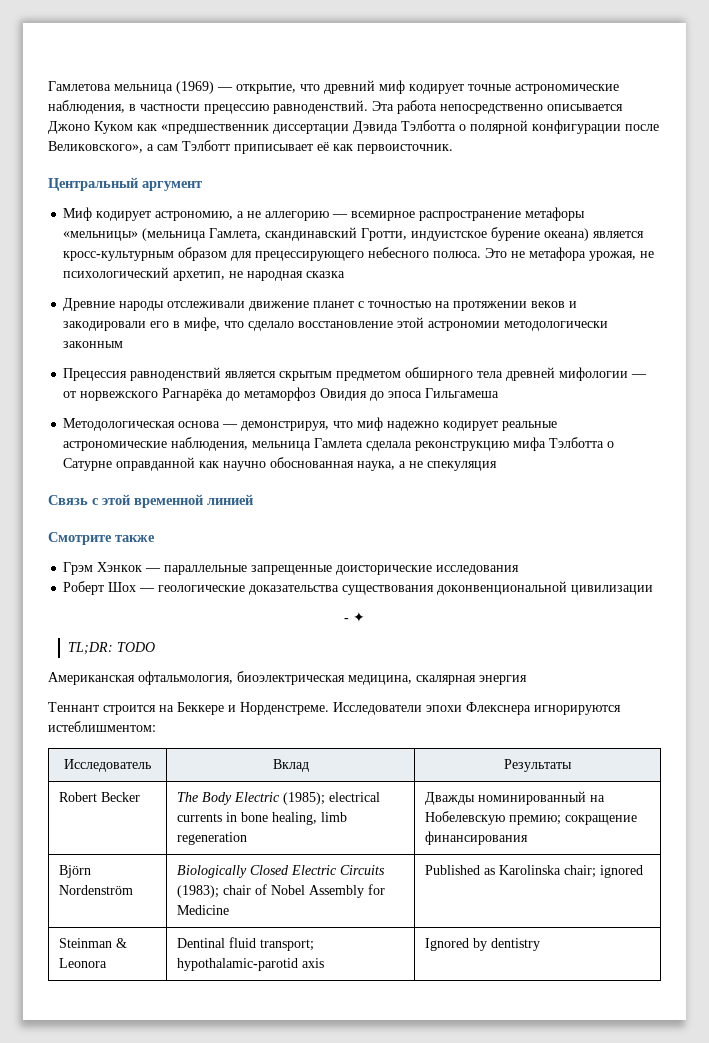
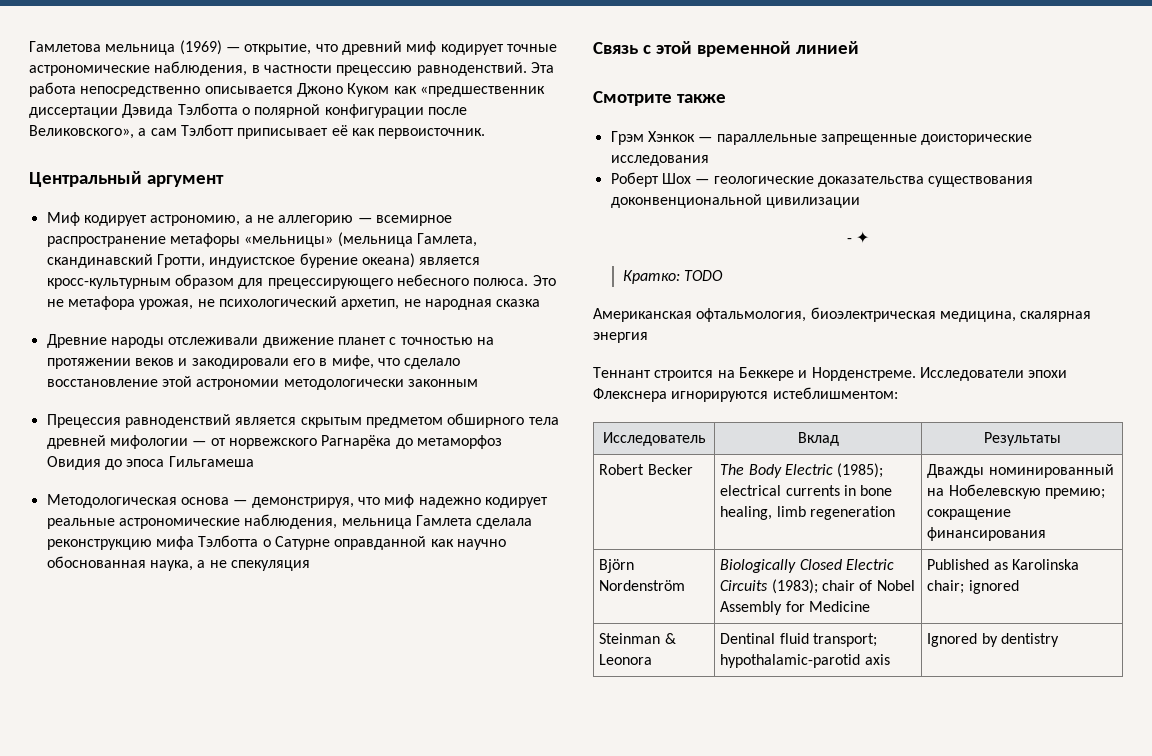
- TL;DR: TODO
+ Кратко: TODO

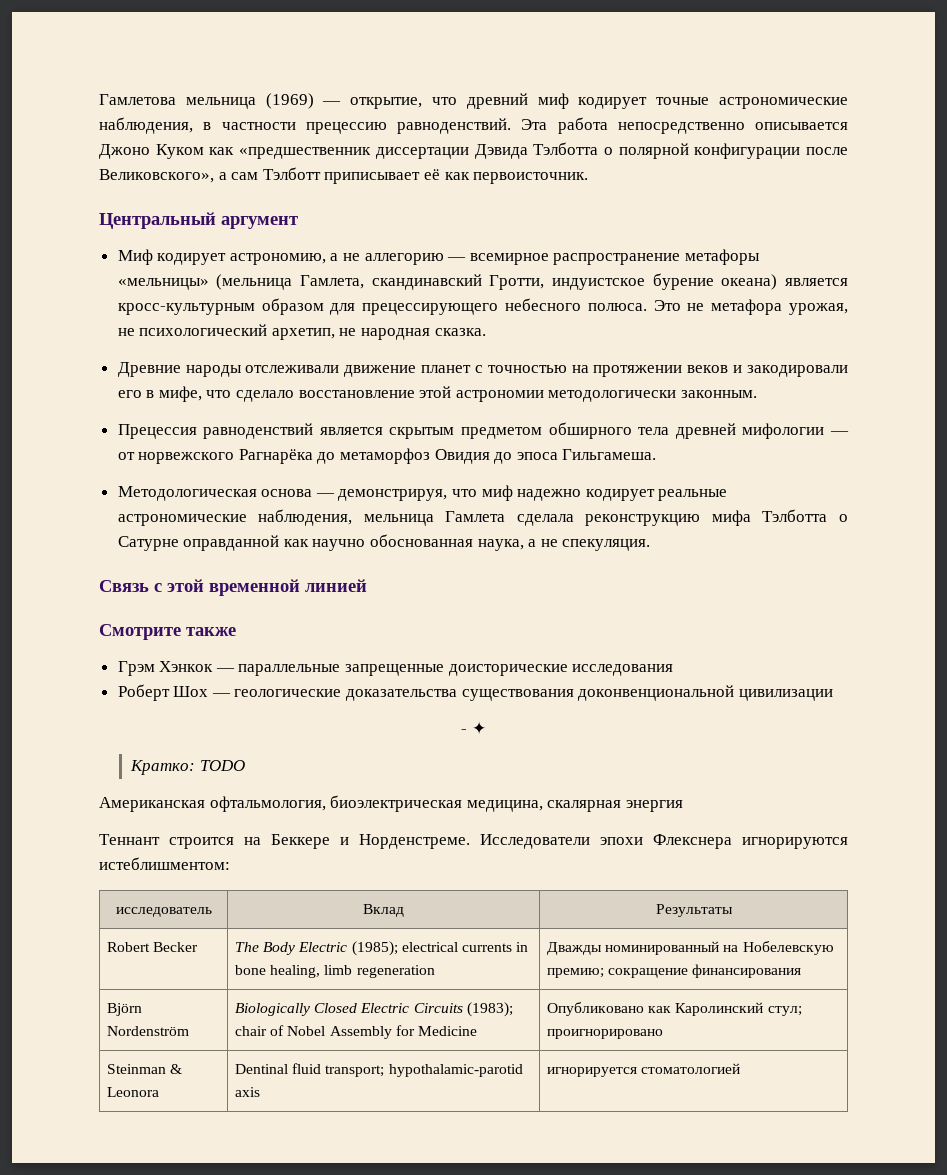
- Это не метафора урожая, не психологический архетип, не народная сказка
+ Это не метафора урожая, не психологический архетип, не народная сказка.
- Древние народы отслеживали движение планет с точностью на протяжении веков и закодировали его в мифе, что сделало восстановление этой астрономии методологически законным
+ Древние народы отслеживали движение планет с точностью на протяжении веков и закодировали его в мифе, что сделало восстановление этой астрономии методологически законным.
- Прецессия равноденствий является скрытым предметом обширного тела древней мифологии — от норвежского Рагнарёка до метаморфоз Овидия до эпоса Гильгамеша
+ Прецессия равноденствий является скрытым предметом обширного тела древней мифологии — от норвежского Рагнарёка до метаморфоз Овидия до эпоса Гильгамеша.
- Методологическая основа — демонстрируя, что миф надежно кодирует реальные астрономические наблюдения, мельница Гамлета сделала реконструкцию мифа Тэлботта о Сатурне оправданной как научно обоснованная наука, а не спекуляция
+ Методологическая основа — демонстрируя, что миф надежно кодирует реальные астрономические наблюдения, мельница Гамлета сделала реконструкцию мифа Тэлботта о Сатурне оправданной как научно обоснованная наука, а не спекуляция.
- Исследователь | Вклад | Результаты
+ исследователь | Вклад | Результаты
- Björn Nordenström | Biologically Closed Electric Circuits (1983); chair of Nobel Assembly for Medicine | Published as Karolinska chair; ignored
+ Björn Nordenström | Biologically Closed Electric Circuits (1983); chair of Nobel Assembly for Medicine | Опубликовано как Каролинский стул; проигнорировано
- Steinman & Leonora | Dentinal fluid transport; hypothalamic-parotid axis | Ignored by dentistry
+ Steinman & Leonora | Dentinal fluid transport; hypothalamic-parotid axis | игнорируется стоматологией

